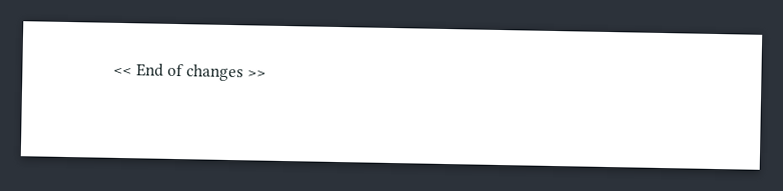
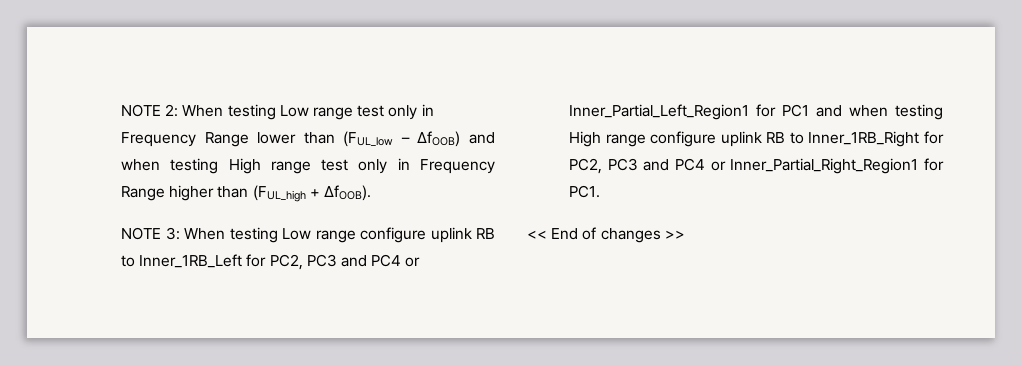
+ NOTE 2: When testing Low range test only in Frequency Range lower than (FUL_low – ΔfOOB) and when testing High range test only in Frequency Range higher than (FUL_high + ΔfOOB).
+ NOTE 3: When testing Low range configure uplink RB to Inner_1RB_Left for PC2, PC3 and PC4 or Inner_Partial_Left_Region1 for PC1 and when testing High range configure uplink RB to Inner_1RB_Right for PC2, PC3 and PC4 or Inner_Partial_Right_Region1 for PC1.

